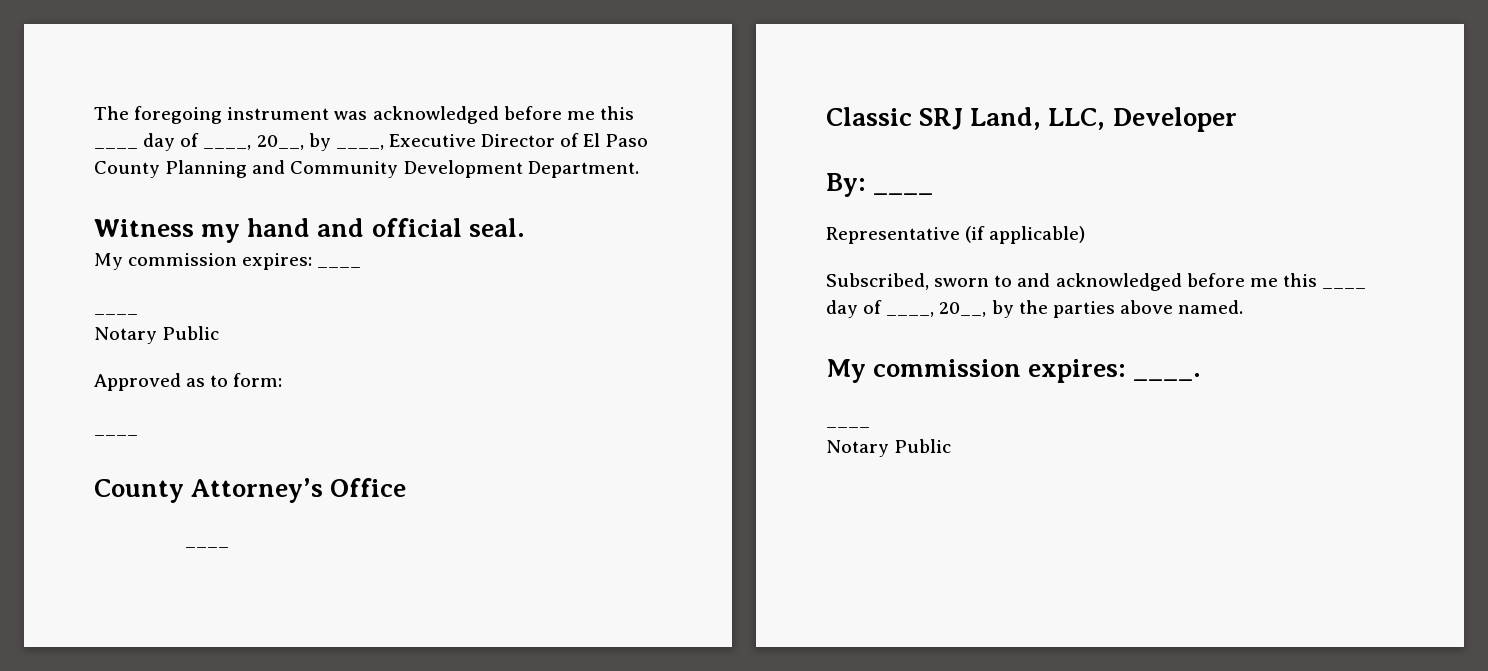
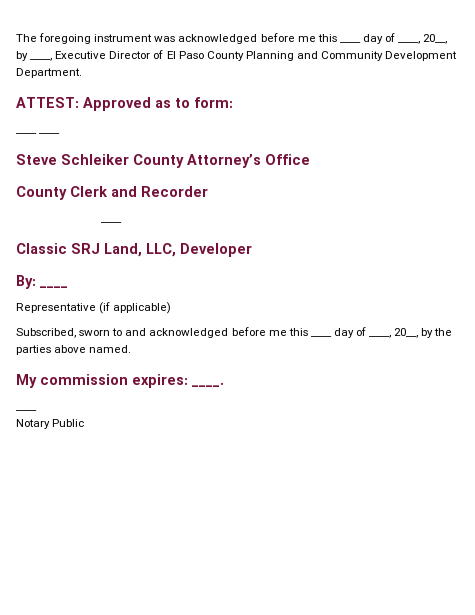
- Witness my hand and official seal.
- My commission expires: ____
- ____
- Notary Public
- Approved as to form:
- ____
- County Attorney’s Office
+ ATTEST: Approved as to form:
+ ____ ____
+ Steve Schleiker County Attorney’s Office
+ County Clerk and Recorder

